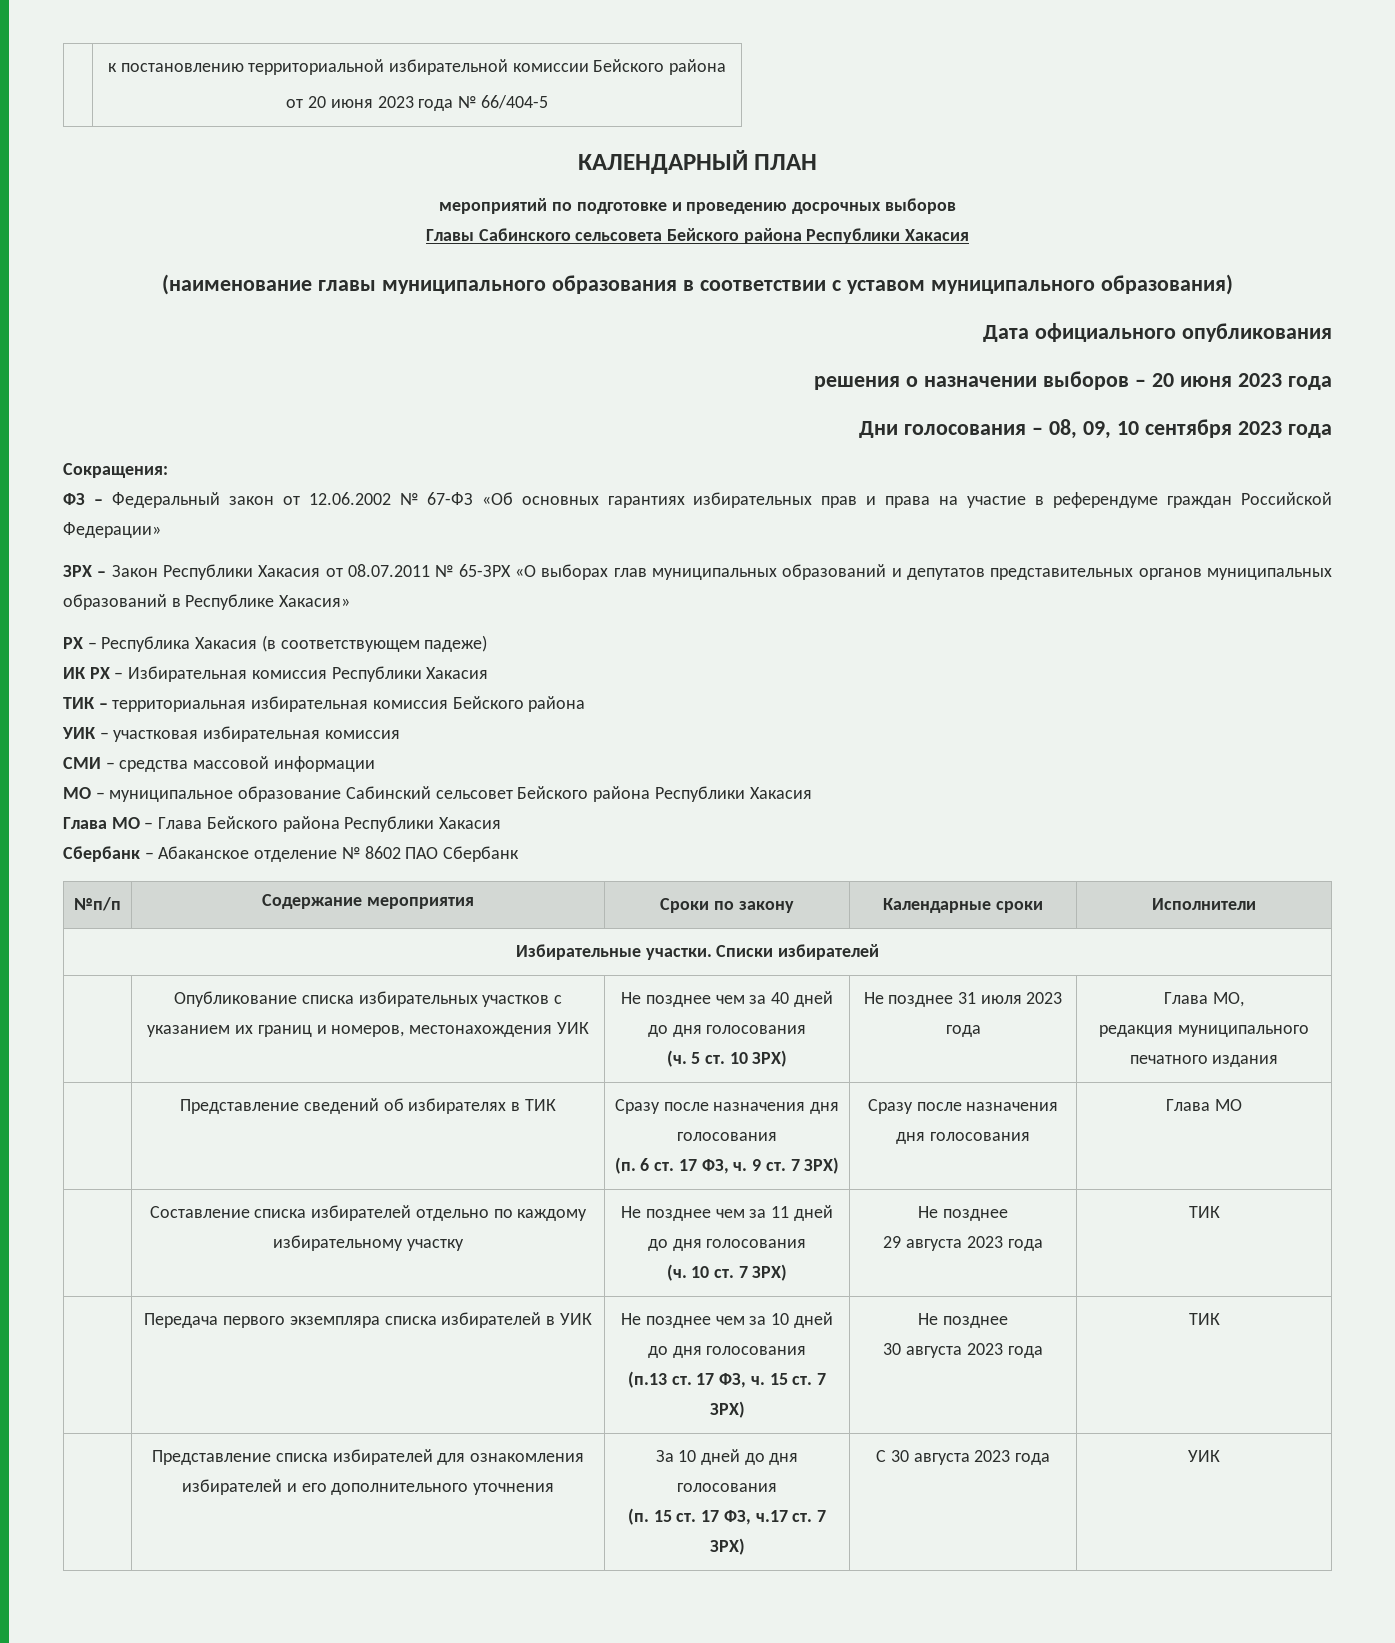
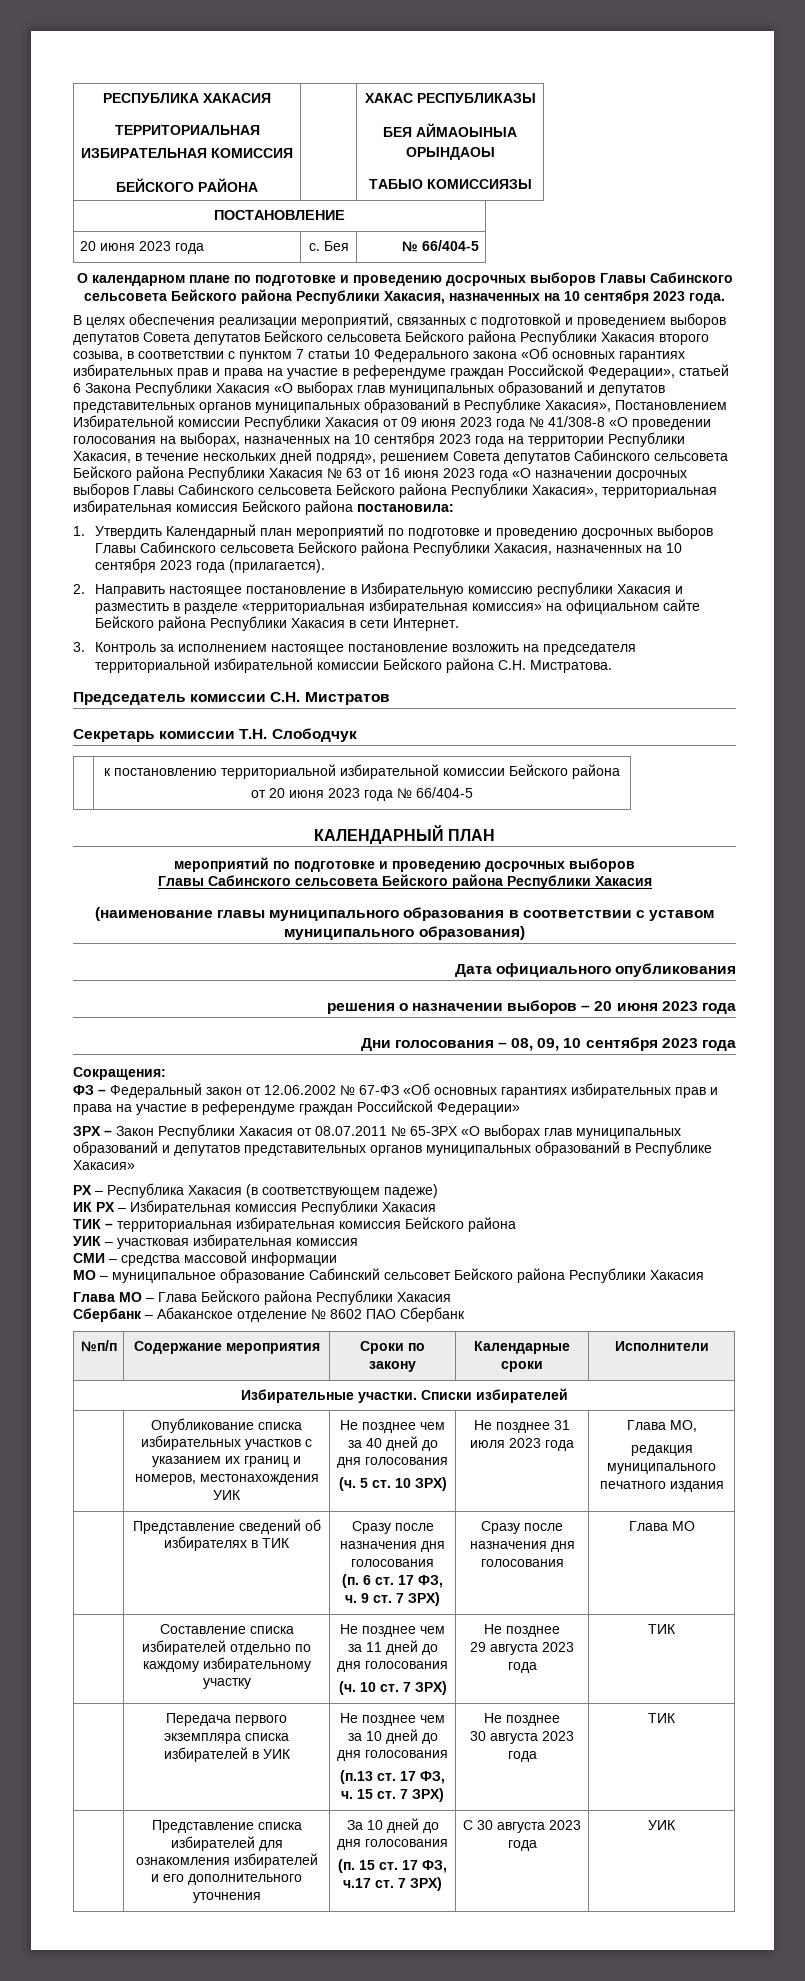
+ РЕСПУБЛИКА ХАКАСИЯ
+ ТЕРРИТОРИАЛЬНАЯ
+ ИЗБИРАТЕЛЬНАЯ КОМИССИЯ
+ БЕЙСКОГО РАЙОНА | | ХАКАС РЕСПУБЛИКАЗЫ
+ БЕЯ АЙМАOЫНЫA
+ ОРЫНДАOЫ
+ ТАБЫO КОМИССИЯЗЫ
+ ПОСТАНОВЛЕНИЕ
+ 20 июня 2023 года | с. Бея | № 66/404-5
+ О календарном плане по подготовке и проведению досрочных выборов Главы Сабинского сельсовета Бейского района Республики Хакасия, назначенных на 10 сентября 2023 года.
+ В целях обеспечения реализации мероприятий, связанных с подготовкой и проведением выборов депутатов Совета депутатов Бейского сельсовета Бейского района Республики Хакасия второго созыва, в соответствии с пунктом 7 статьи 10 Федерального закона «Об основных гарантиях избирательных прав и права на участие в референдуме граждан Российской Федерации», статьей 6 Закона Республики Хакасия «О выборах глав муниципальных образований и депутатов представительных органов муниципальных образований в Республике Хакасия», Постановлением Избирательной комиссии Республики Хакасия от 09 июня 2023 года № 41/308-8 «О проведении голосования на выборах, назначенных на 10 сентября 2023 года на территории Республики Хакасия, в течение нескольких дней подряд», решением Совета депутатов Сабинского сельсовета Бейского района Республики Хакасия № 63 от 16 июня 2023 года «О назначении досрочных выборов Главы Сабинского сельсовета Бейского района Республики Хакасия», территориальная избирательная комиссия Бейского района постановила:
+ 1. Утвердить Календарный план мероприятий по подготовке и проведению досрочных выборов Главы Сабинского сельсовета Бейского района Республики Хакасия, назначенных на 10 сентября 2023 года (прилагается).
+ 2. Направить настоящее постановление в Избирательную комиссию республики Хакасия и разместить в разделе «территориальная избирательная комиссия» на официальном сайте Бейского района Республики Хакасия в сети Интернет.
+ 3. Контроль за исполнением настоящее постановление возложить на председателя территориальной избирательной комиссии Бейского района С.Н. Мистратова.
+ Председатель комиссии С.Н. Мистратов
+ Секретарь комиссии Т.Н. Слободчук

